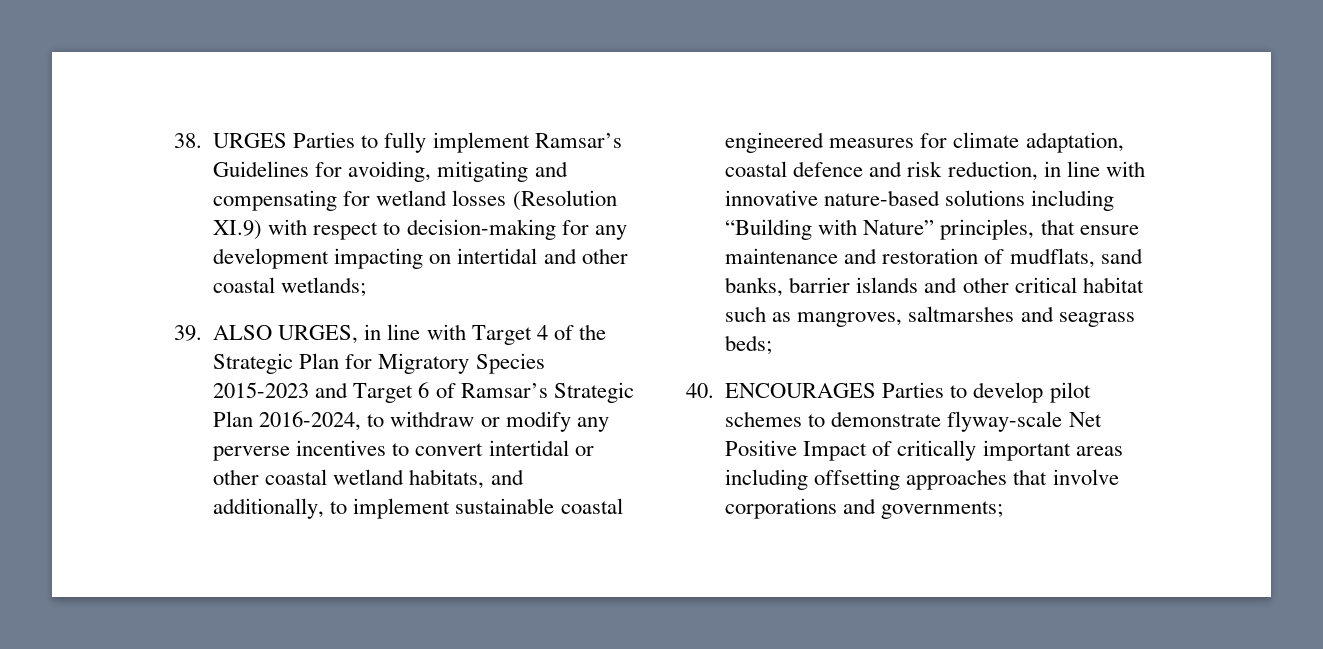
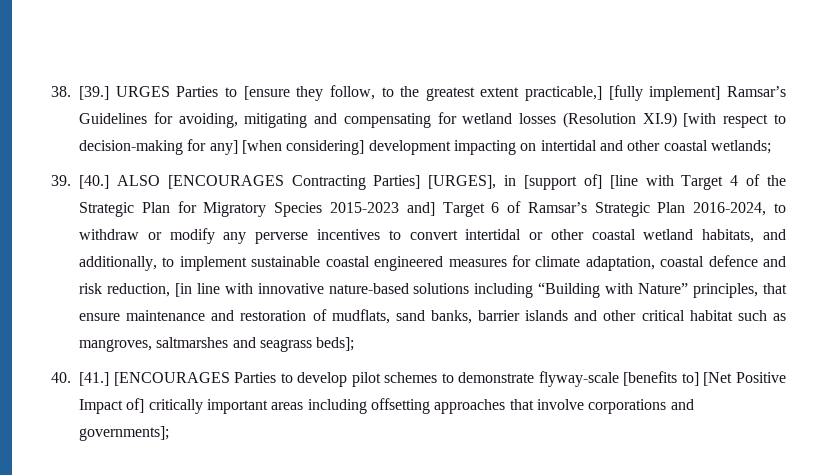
- 38. URGES Parties to fully implement Ramsar’s Guidelines for avoiding, mitigating and compensating for wetland losses (Resolution XI.9) with respect to decision-making for any development impacting on intertidal and other coastal wetlands;
+ 38. [39.] URGES Parties to [ensure they follow, to the greatest extent practicable,] [fully implement] Ramsar’s Guidelines for avoiding, mitigating and compensating for wetland losses (Resolution XI.9) [with respect to decision-making for any] [when considering] development impacting on intertidal and other coastal wetlands;
- 39. ALSO URGES, in line with Target 4 of the Strategic Plan for Migratory Species 2015-2023 and Target 6 of Ramsar’s Strategic Plan 2016-2024, to withdraw or modify any perverse incentives to convert intertidal or other coastal wetland habitats, and additionally, to implement sustainable coastal engineered measures for climate adaptation, coastal defence and risk reduction, in line with innovative nature-based solutions including “Building with Nature” principles, that ensure maintenance and restoration of mudflats, sand banks, barrier islands and other critical habitat such as mangroves, saltmarshes and seagrass beds;
+ 39. [40.] ALSO [ENCOURAGES Contracting Parties] [URGES], in [support of] [line with Target 4 of the Strategic Plan for Migratory Species 2015-2023 and] Target 6 of Ramsar’s Strategic Plan 2016-2024, to withdraw or modify any perverse incentives to convert intertidal or other coastal wetland habitats, and additionally, to implement sustainable coastal engineered measures for climate adaptation, coastal defence and risk reduction, [in line with innovative nature-based solutions including “Building with Nature” principles, that ensure maintenance and restoration of mudflats, sand banks, barrier islands and other critical habitat such as mangroves, saltmarshes and seagrass beds];
- 40. ENCOURAGES Parties to develop pilot schemes to demonstrate flyway-scale Net Positive Impact of critically important areas including offsetting approaches that involve corporations and governments;
+ 40. [41.] [ENCOURAGES Parties to develop pilot schemes to demonstrate flyway-scale [benefits to] [Net Positive Impact of] critically important areas including offsetting approaches that involve corporations and governments];

